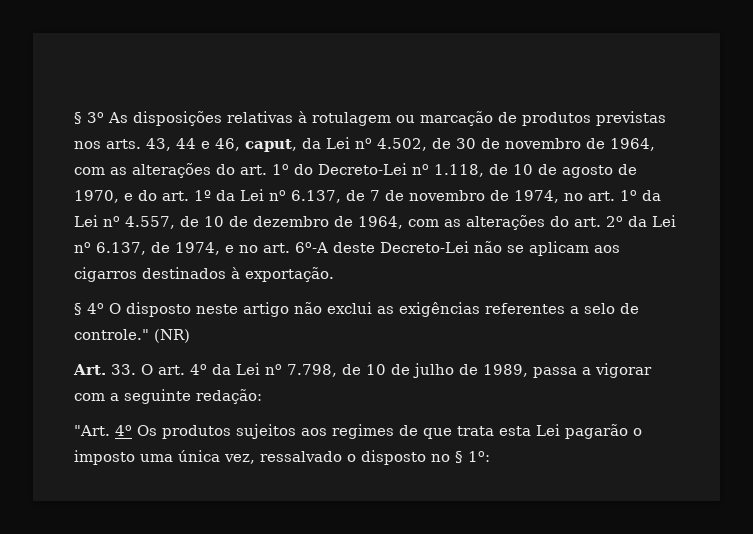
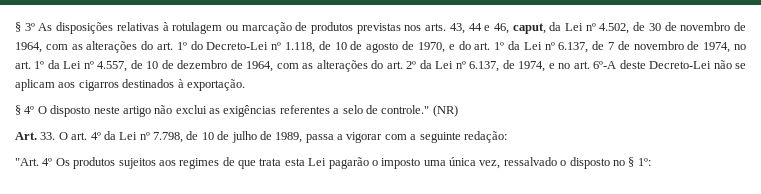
- § 3o As disposições relativas à rotulagem ou marcação de produtos previstas nos arts. 43, 44 e 46, caput, da Lei no 4.502, de 30 de novembro de 1964, com as alterações do art. 1o do Decreto-Lei no 1.118, de 10 de agosto de 1970, e do art. 1º da Lei no 6.137, de 7 de novembro de 1974, no art. 1o da Lei no 4.557, de 10 de dezembro de 1964, com as alterações do art. 2o da Lei no 6.137, de 1974, e no art. 6o-A deste Decreto-Lei não se aplicam aos cigarros destinados à exportação.
+ § 3º As disposições relativas à rotulagem ou marcação de produtos previstas nos arts. 43, 44 e 46, caput, da Lei nº 4.502, de 30 de novembro de 1964, com as alterações do art. 1º do Decreto-Lei nº 1.118, de 10 de agosto de 1970, e do art. 1º da Lei nº 6.137, de 7 de novembro de 1974, no art. 1º da Lei nº 4.557, de 10 de dezembro de 1964, com as alterações do art. 2º da Lei nº 6.137, de 1974, e no art. 6º-A deste Decreto-Lei não se aplicam aos cigarros destinados à exportação.
- § 4o O disposto neste artigo não exclui as exigências referentes a selo de controle."
+ § 4º O disposto neste artigo não exclui as exigências referentes a selo de controle."
- Art. 33. O art. 4o da Lei no 7.798, de 10 de julho de 1989, passa a vigorar com a seguinte redação:
+ Art. 33. O art. 4º da Lei nº 7.798, de 10 de julho de 1989, passa a vigorar com a seguinte redação:
- "Art. 4o Os produtos sujeitos aos regimes de que trata esta Lei pagarão o imposto uma única vez, ressalvado o disposto no § 1o:
+ "Art. 4º Os produtos sujeitos aos regimes de que trata esta Lei pagarão o imposto uma única vez, ressalvado o disposto no § 1º:

